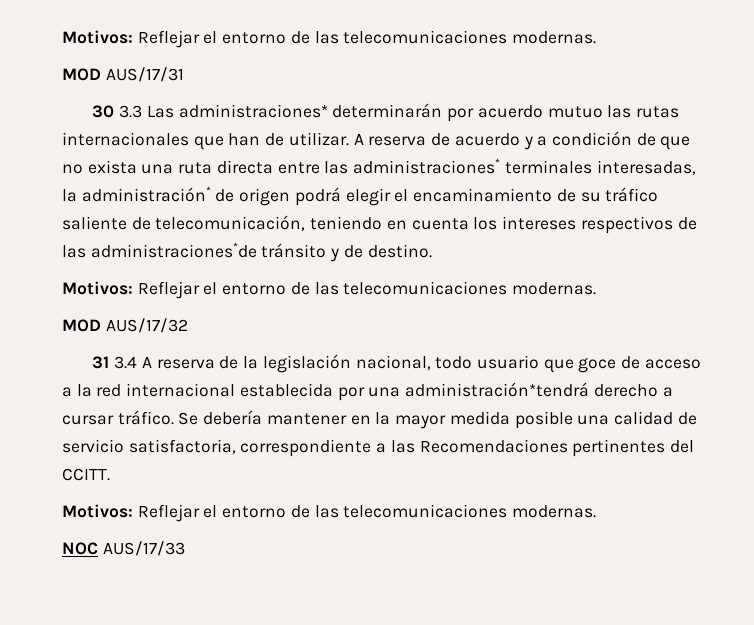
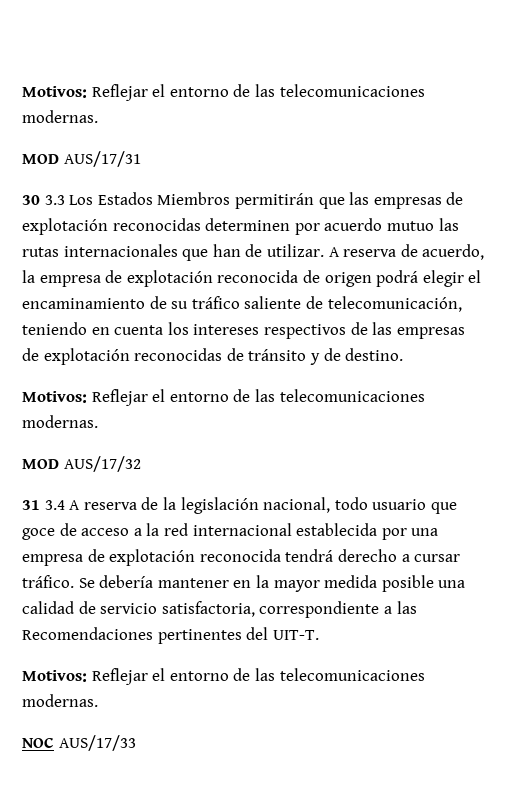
- 30 3.3 Las administraciones* determinarán por acuerdo mutuo las rutas internacionales que han de utilizar.
+ 30 3.3 Los Estados Miembros permitirán que las empresas de explotación reconocidas determinen por acuerdo mutuo las rutas internacionales que han de utilizar.
- A reserva de acuerdo y a condición de que no exista una ruta directa entre las administraciones* terminales interesadas, la administración* de origen podrá elegir el encaminamiento de su tráfico saliente de telecomunicación, teniendo en cuenta los intereses respectivos de las administraciones*de tránsito y de destino.
+ A reserva de acuerdo, la empresa de explotación reconocida de origen podrá elegir el encaminamiento de su tráfico saliente de telecomunicación, teniendo en cuenta los intereses respectivos de las empresas de explotación reconocidas de tránsito y de destino.
- 31 3.4 A reserva de la legislación nacional, todo usuario que goce de acceso a la red internacional establecida por una administración*tendrá derecho a cursar tráfico.
+ 31 3.4 A reserva de la legislación nacional, todo usuario que goce de acceso a la red internacional establecida por una empresa de explotación reconocida tendrá derecho a cursar tráfico.
- Se debería mantener en la mayor medida posible una calidad de servicio satisfactoria, correspondiente a las Recomendaciones pertinentes del CCITT.
+ Se debería mantener en la mayor medida posible una calidad de servicio satisfactoria, correspondiente a las Recomendaciones pertinentes del UIT-T.

